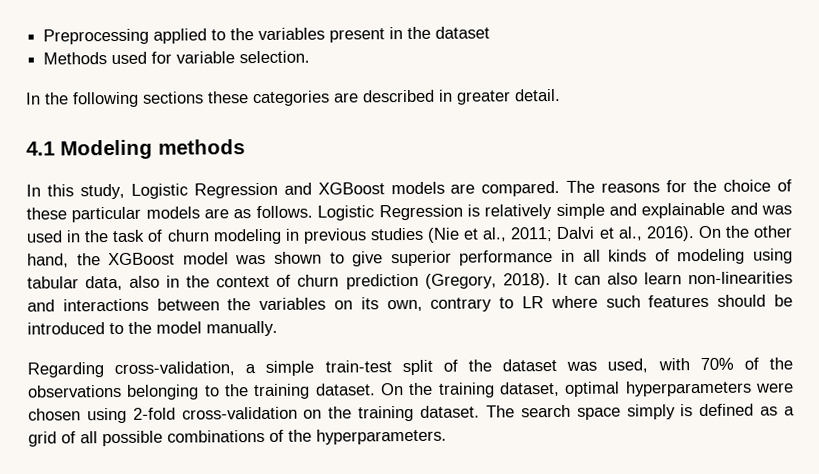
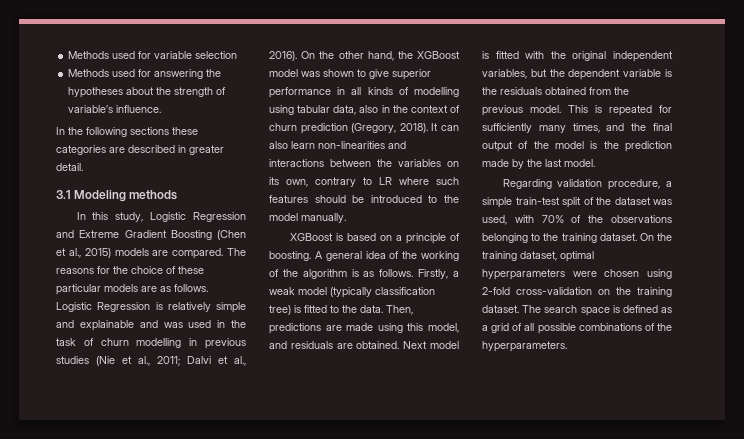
- Preprocessing applied to the variables present in the dataset
- Methods used for variable selection.
+ Methods used for variable selection
+ Methods used for answering the hypotheses about the strength of variable’s influence.
- 4.1 Modeling methods
+ 3.1 Modeling methods
- In this study, Logistic Regression and XGBoost models are compared.
+ In this study, Logistic Regression and Extreme Gradient Boosting (Chen et al., 2015) models are compared.
- Logistic Regression is relatively simple and explainable and was used in the task of churn modeling in previous studies (Nie et al., 2011; Dalvi et al., 2016).
+ Logistic Regression is relatively simple and explainable and was used in the task of churn modelling in previous studies (Nie et al., 2011; Dalvi et al., 2016).
- On the other hand, the XGBoost model was shown to give superior performance in all kinds of modeling using tabular data, also in the context of churn prediction (Gregory, 2018).
+ On the other hand, the XGBoost model was shown to give superior performance in all kinds of modelling using tabular data, also in the context of churn prediction (Gregory, 2018).
+ XGBoost is based on a principle of boosting. A general idea of the working of the algorithm is as follows. Firstly, a weak model (typically classification tree) is fitted to the data. Then, predictions are made using this model, and residuals are obtained. Next model is fitted with the original independent variables, but the dependent variable is the residuals obtained from the previous model. This is repeated for sufficiently many times, and the final output of the model is the prediction made by the last model.
- Regarding cross-validation, a simple train-test split of the dataset was used, with 70% of the observations belonging to the training dataset.
+ Regarding validation procedure, a simple train-test split of the dataset was used, with 70% of the observations belonging to the training dataset.
- The search space simply is defined as a grid of all possible combinations of the hyperparameters.
+ The search space is defined as a grid of all possible combinations of the hyperparameters.

